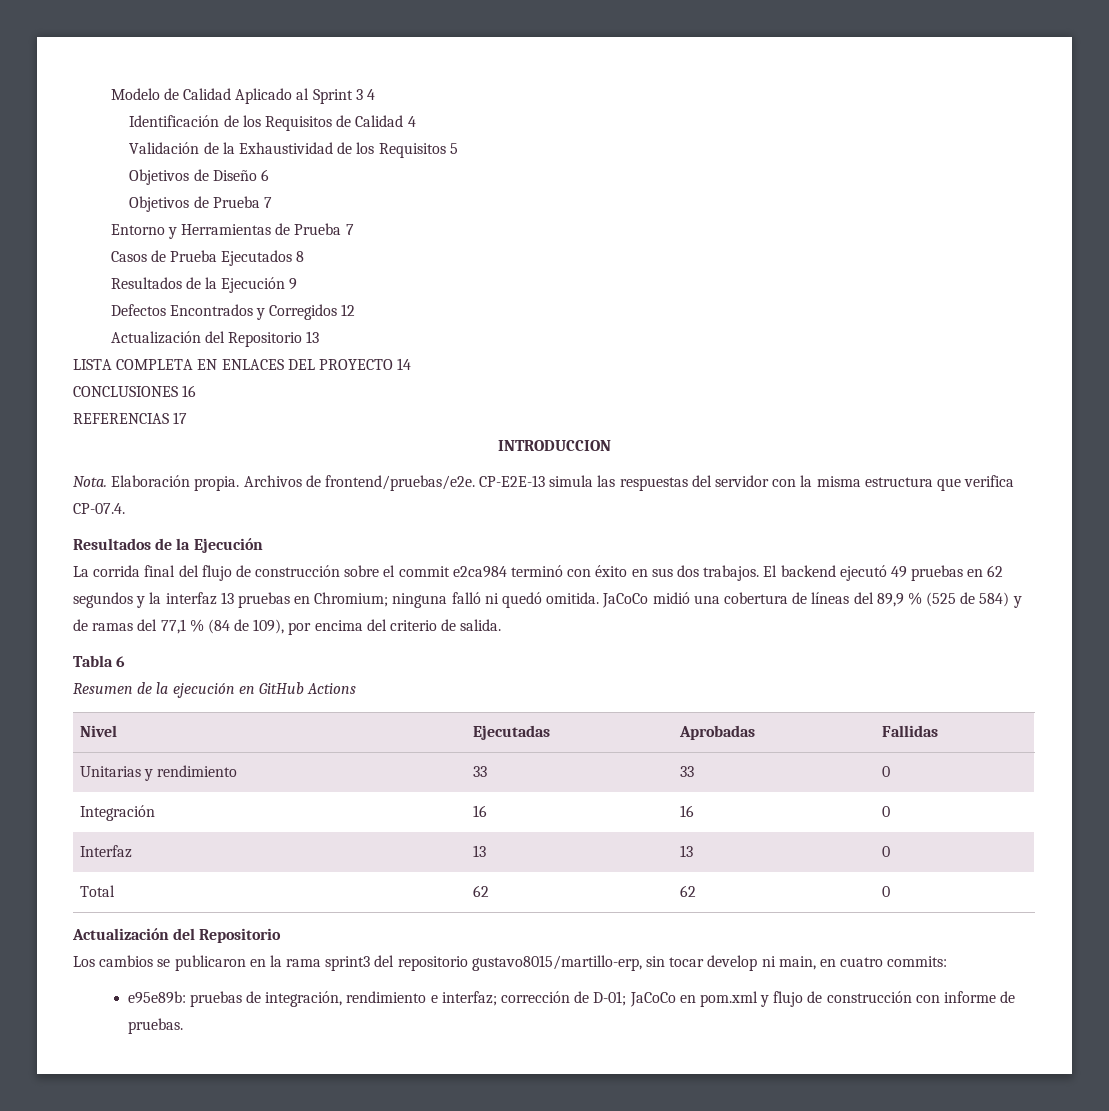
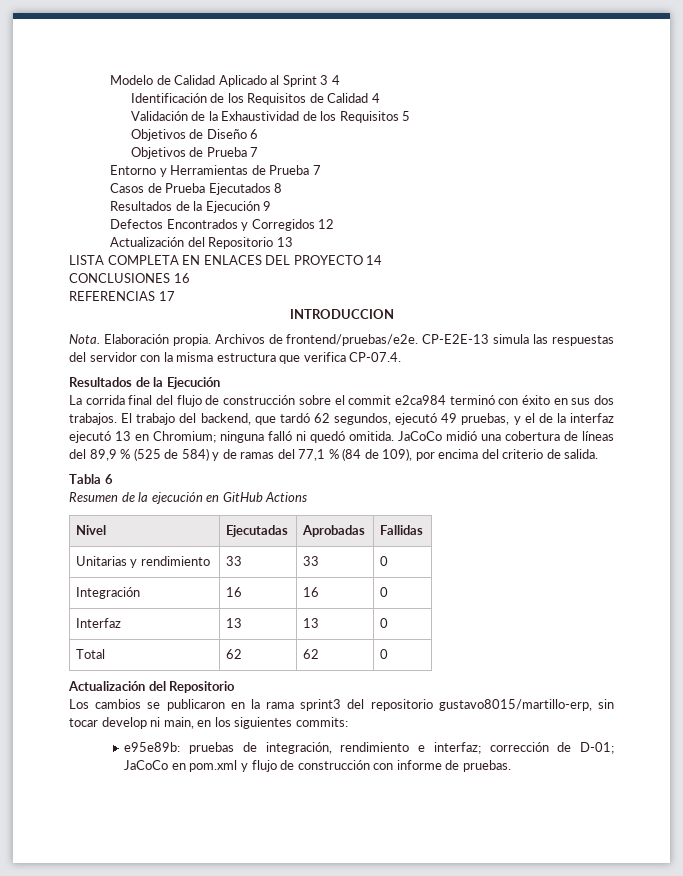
- El backend ejecutó 49 pruebas en 62 segundos y la interfaz 13 pruebas en Chromium; ninguna falló ni quedó omitida.
+ El trabajo del backend, que tardó 62 segundos, ejecutó 49 pruebas, y el de la interfaz ejecutó 13 en Chromium; ninguna falló ni quedó omitida.
- Los cambios se publicaron en la rama sprint3 del repositorio gustavo8015/martillo-erp, sin tocar develop ni main, en cuatro commits:
+ Los cambios se publicaron en la rama sprint3 del repositorio gustavo8015/martillo-erp, sin tocar develop ni main, en los siguientes commits:

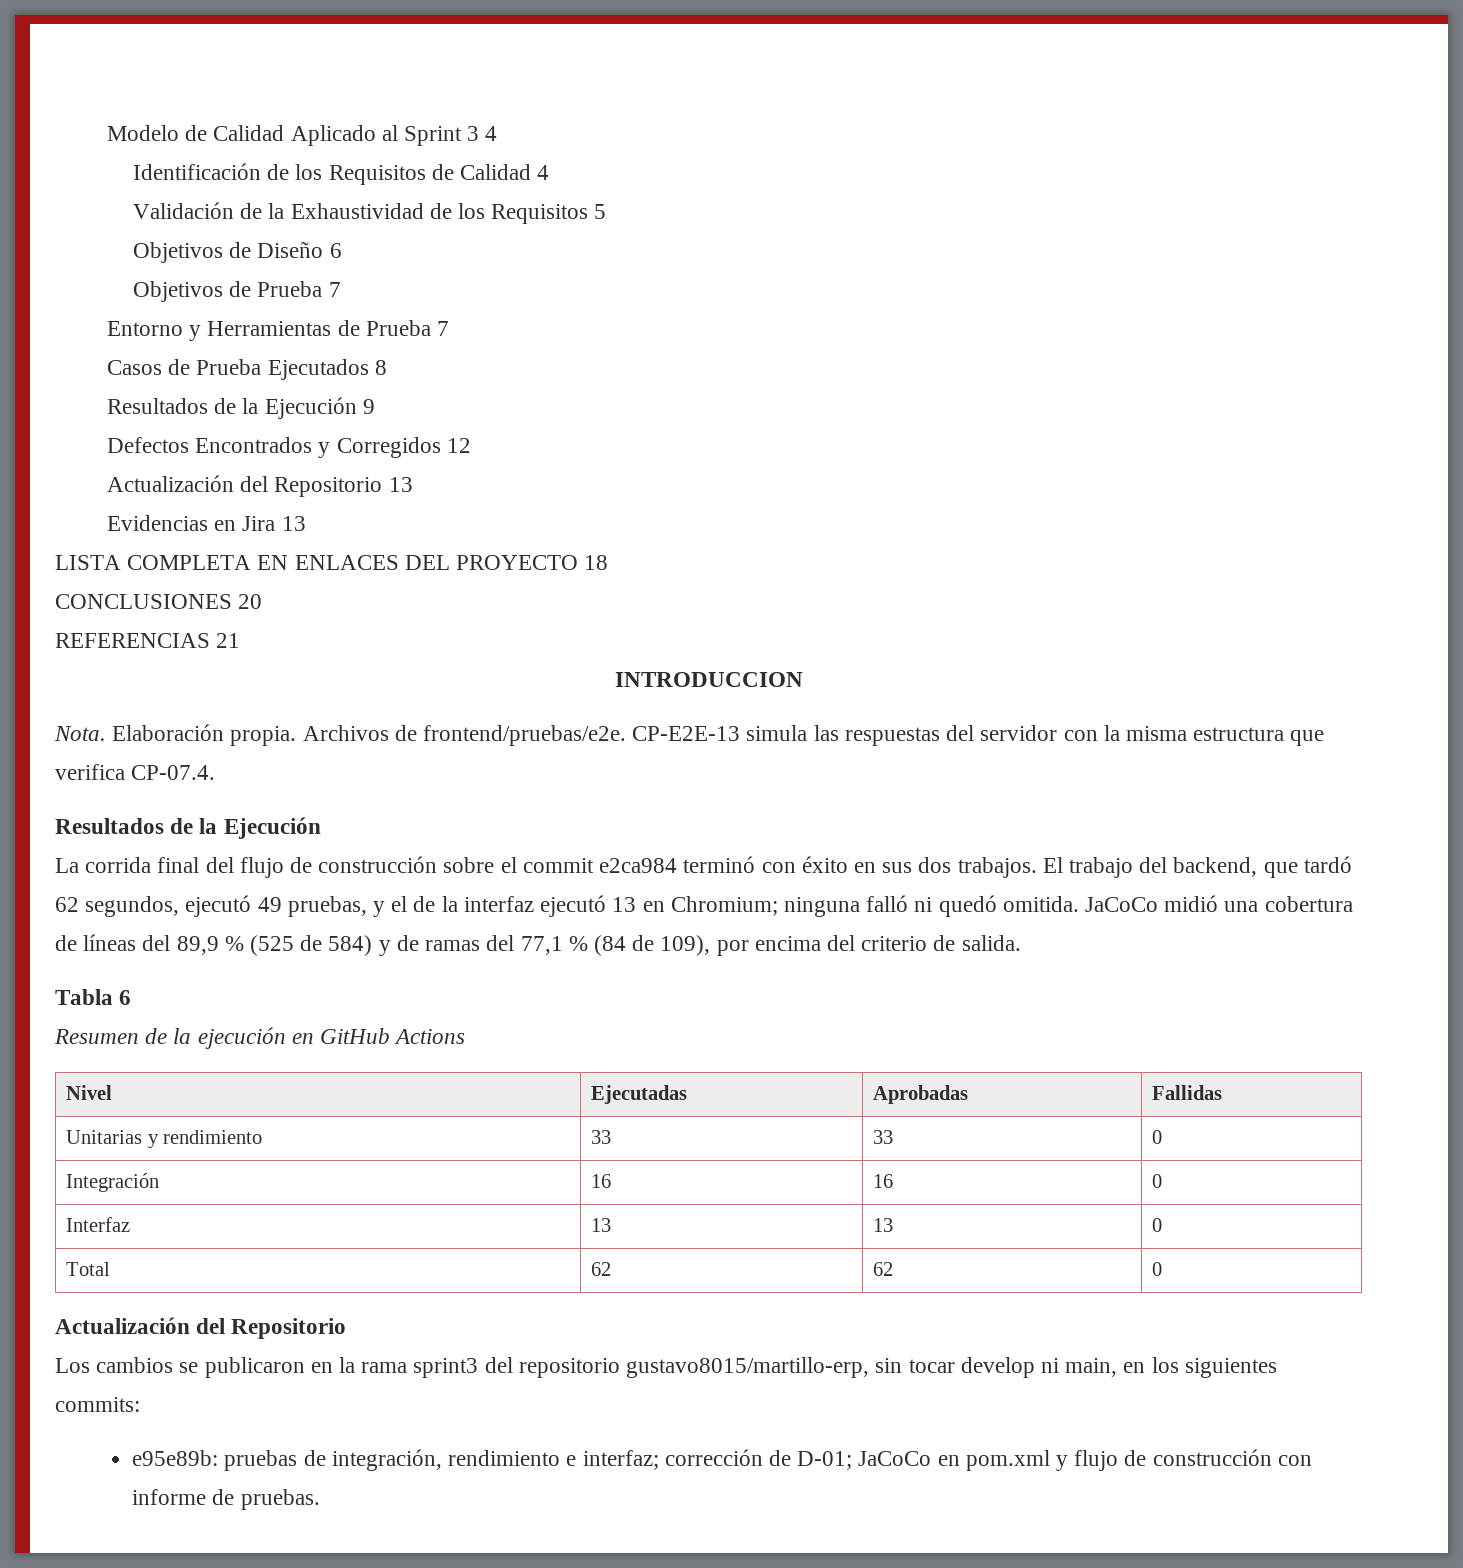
+ Evidencias en Jira 13
- LISTA COMPLETA EN ENLACES DEL PROYECTO 14
+ LISTA COMPLETA EN ENLACES DEL PROYECTO 18
- CONCLUSIONES 16
+ CONCLUSIONES 20
- REFERENCIAS 17
+ REFERENCIAS 21

